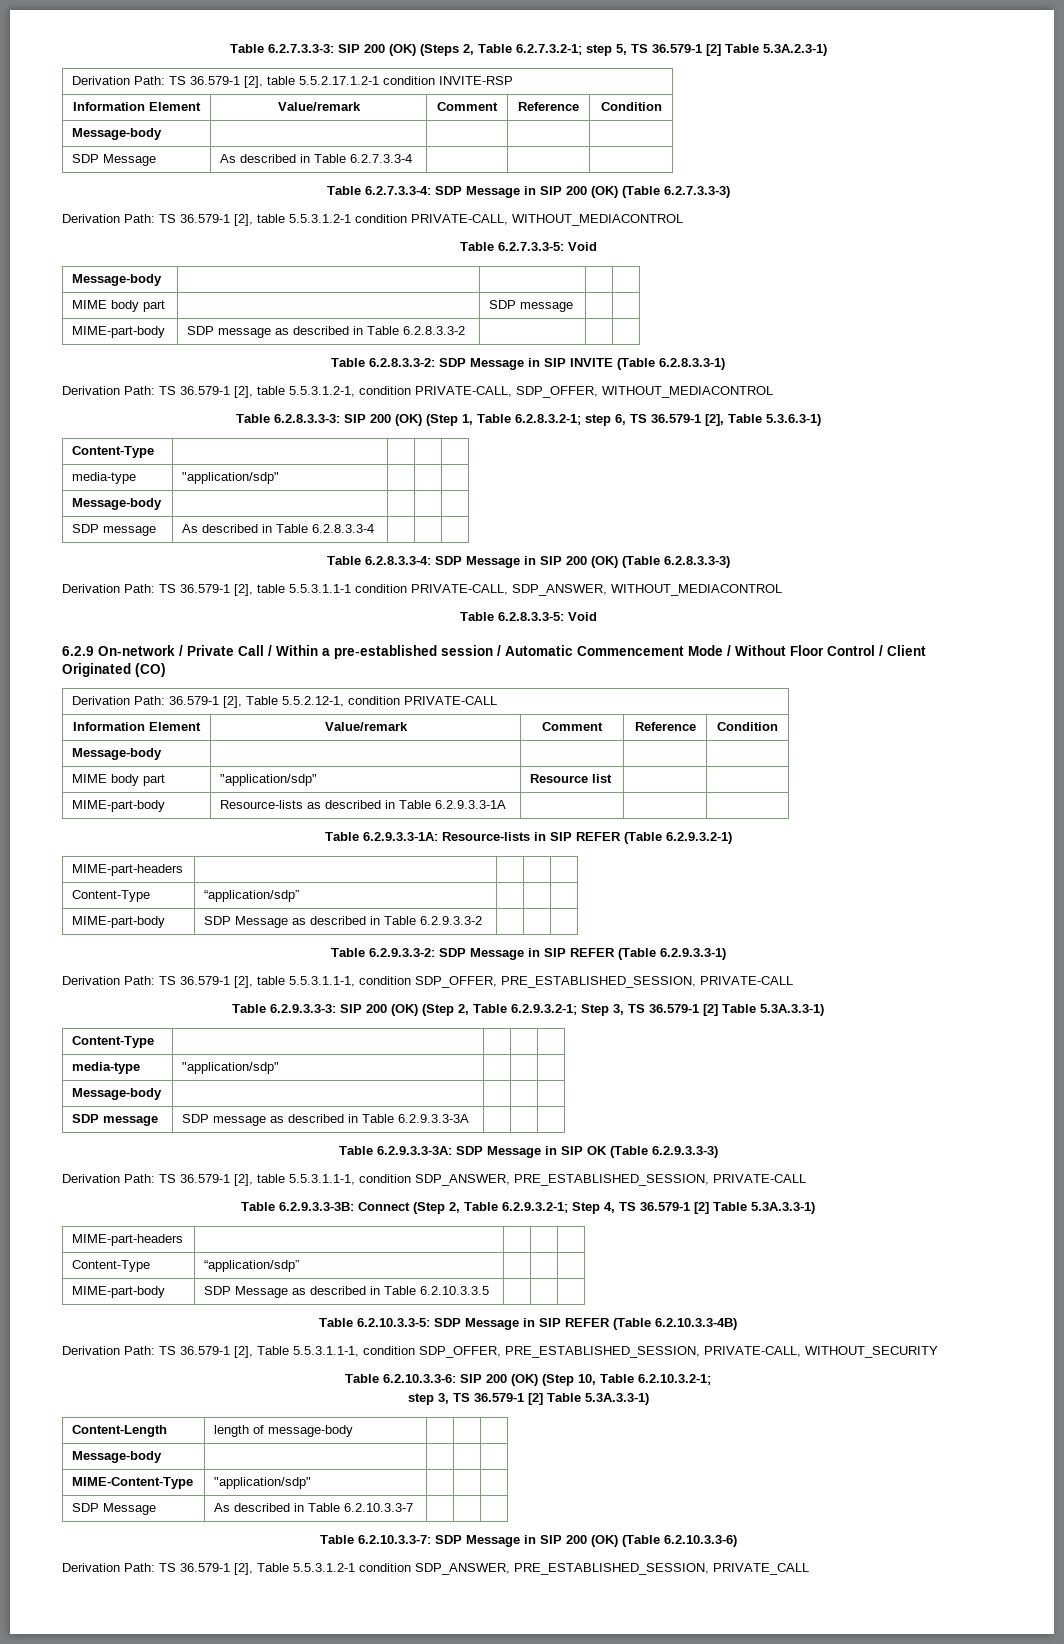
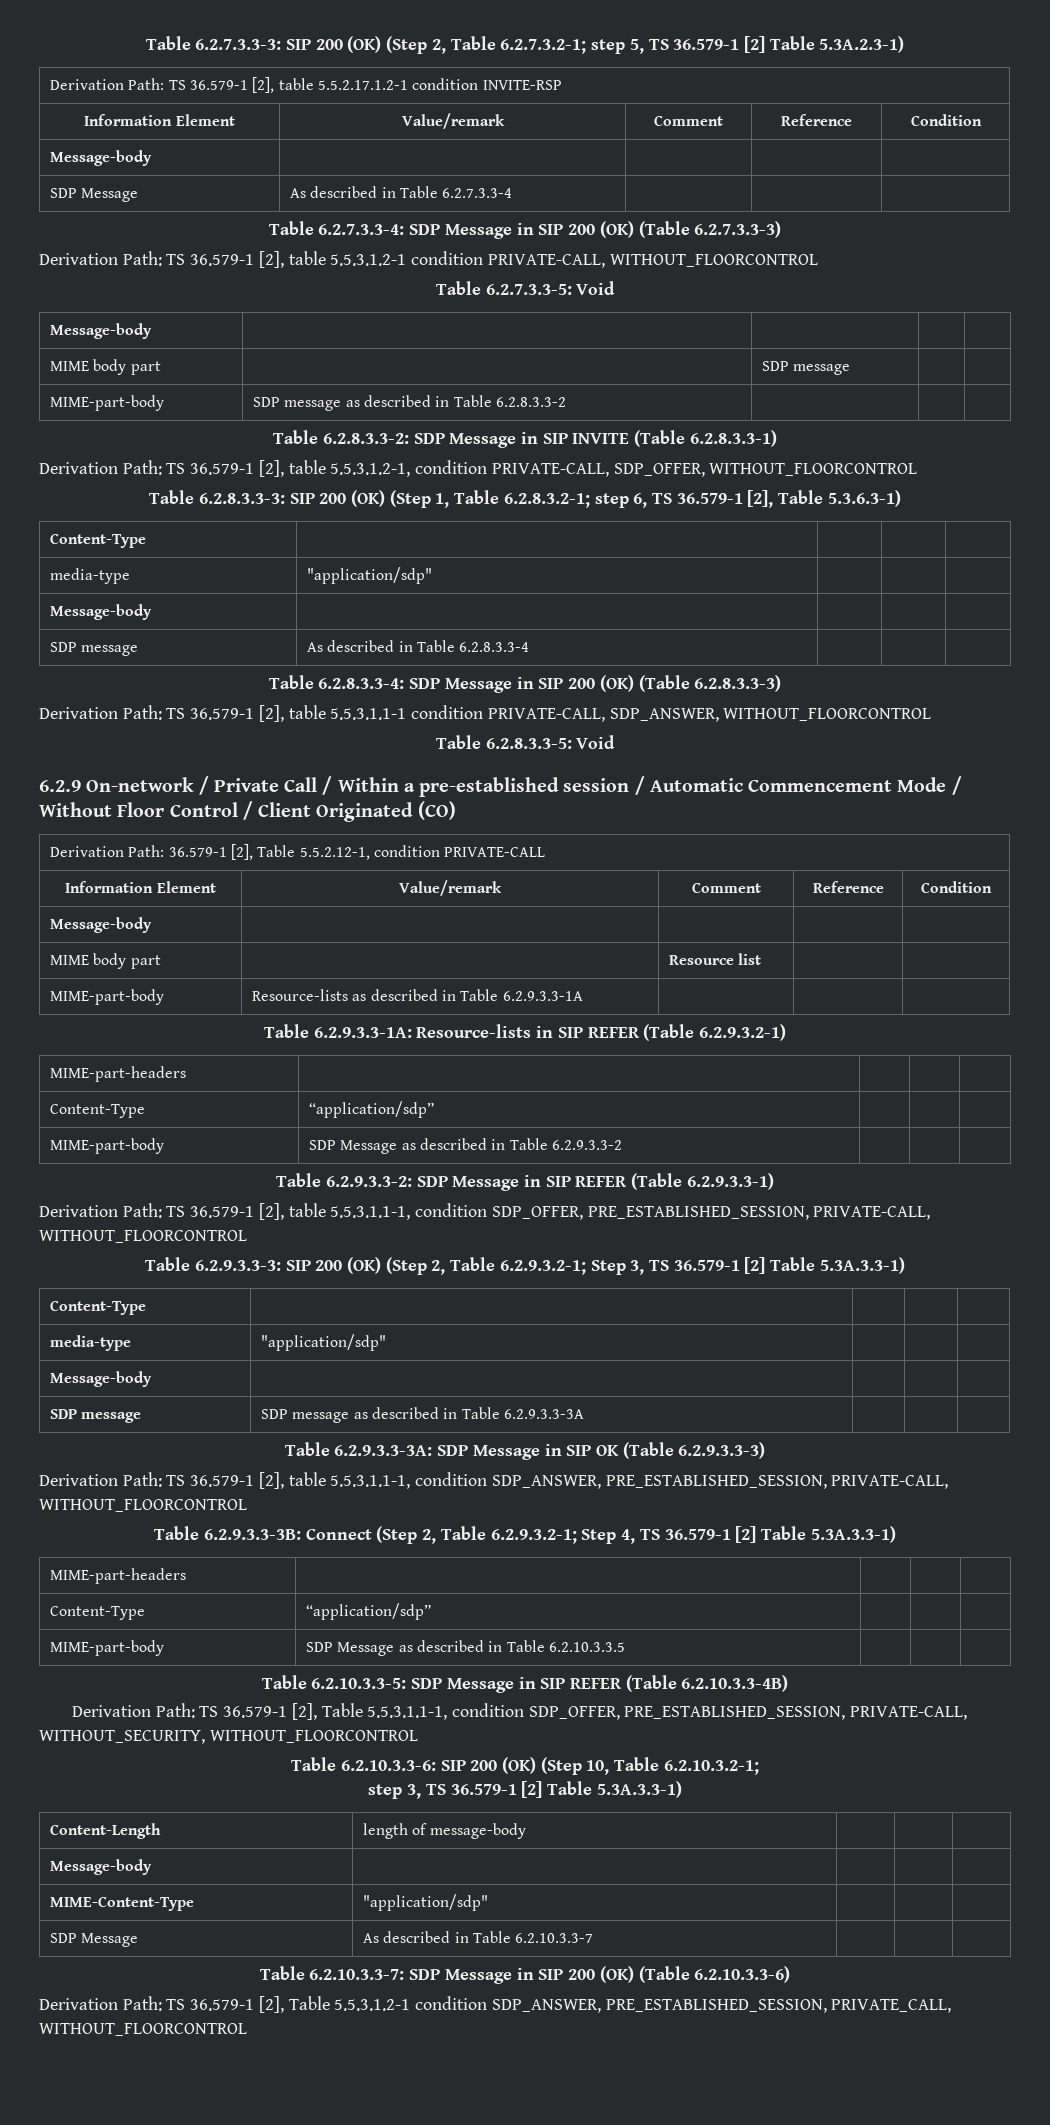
- Table 6.2.7.3.3-3: SIP 200 (OK) (Steps 2, Table 6.2.7.3.2-1; step 5, TS 36.579-1 [2] Table 5.3A.2.3-1)
+ Table 6.2.7.3.3-3: SIP 200 (OK) (Step 2, Table 6.2.7.3.2-1; step 5, TS 36.579-1 [2] Table 5.3A.2.3-1)
- Derivation Path: TS 36.579-1 [2], table 5.5.3.1.2-1 condition PRIVATE-CALL, WITHOUT_MEDIACONTROL
+ Derivation Path: TS 36.579-1 [2], table 5.5.3.1.2-1 condition PRIVATE-CALL, WITHOUT_FLOORCONTROL
- Derivation Path: TS 36.579-1 [2], table 5.5.3.1.2-1, condition PRIVATE-CALL, SDP_OFFER, WITHOUT_MEDIACONTROL
+ Derivation Path: TS 36.579-1 [2], table 5.5.3.1.2-1, condition PRIVATE-CALL, SDP_OFFER, WITHOUT_FLOORCONTROL
- Derivation Path: TS 36.579-1 [2], table 5.5.3.1.1-1 condition PRIVATE-CALL, SDP_ANSWER, WITHOUT_MEDIACONTROL
+ Derivation Path: TS 36.579-1 [2], table 5.5.3.1.1-1 condition PRIVATE-CALL, SDP_ANSWER, WITHOUT_FLOORCONTROL
- MIME body part | "application/sdp" | Resource list | |
+ MIME body part | | Resource list | |
- Derivation Path: TS 36.579-1 [2], table 5.5.3.1.1-1, condition SDP_OFFER, PRE_ESTABLISHED_SESSION, PRIVATE-CALL
+ Derivation Path: TS 36.579-1 [2], table 5.5.3.1.1-1, condition SDP_OFFER, PRE_ESTABLISHED_SESSION, PRIVATE-CALL, WITHOUT_FLOORCONTROL
- Derivation Path: TS 36.579-1 [2], table 5.5.3.1.1-1, condition SDP_ANSWER, PRE_ESTABLISHED_SESSION, PRIVATE-CALL
+ Derivation Path: TS 36.579-1 [2], table 5.5.3.1.1-1, condition SDP_ANSWER, PRE_ESTABLISHED_SESSION, PRIVATE-CALL, WITHOUT_FLOORCONTROL
- Derivation Path: TS 36.579-1 [2], Table 5.5.3.1.1-1, condition SDP_OFFER, PRE_ESTABLISHED_SESSION, PRIVATE-CALL, WITHOUT_SECURITY
+ Derivation Path: TS 36.579-1 [2], Table 5.5.3.1.1-1, condition SDP_OFFER, PRE_ESTABLISHED_SESSION, PRIVATE-CALL, WITHOUT_SECURITY, WITHOUT_FLOORCONTROL
- Derivation Path: TS 36.579-1 [2], Table 5.5.3.1.2-1 condition SDP_ANSWER, PRE_ESTABLISHED_SESSION, PRIVATE_CALL
+ Derivation Path: TS 36.579-1 [2], Table 5.5.3.1.2-1 condition SDP_ANSWER, PRE_ESTABLISHED_SESSION, PRIVATE_CALL, WITHOUT_FLOORCONTROL

